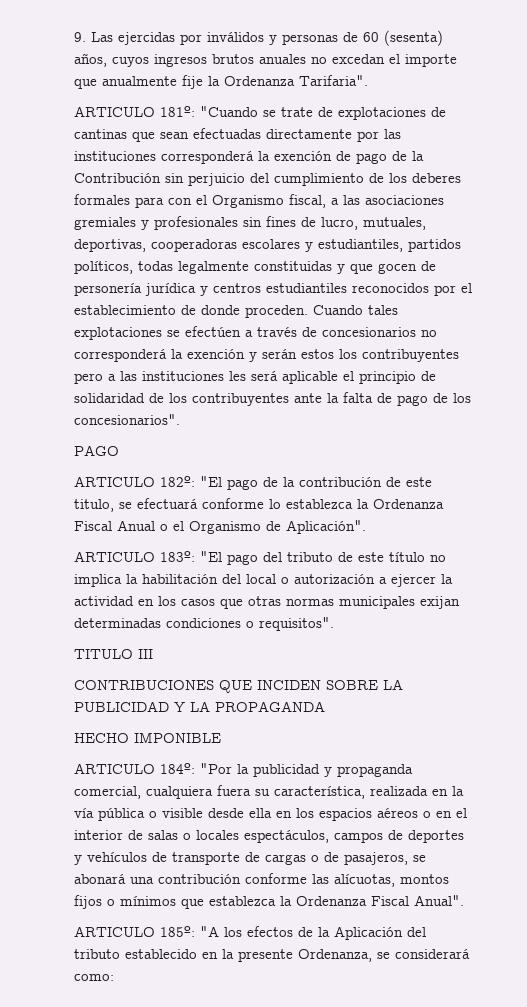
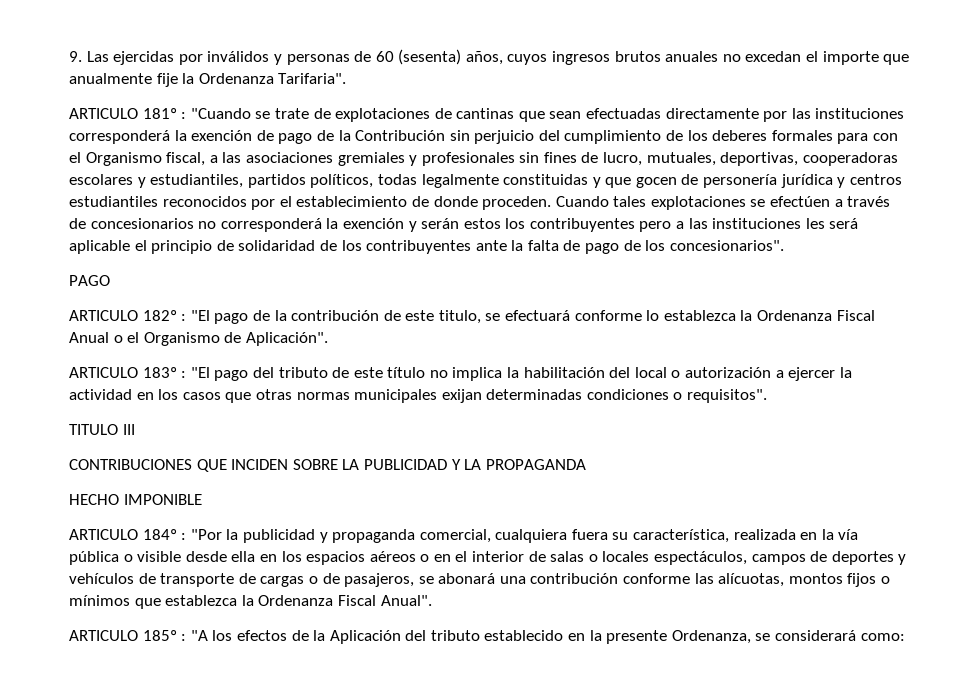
- ARTICULO 181º:
+ ARTICULO 181º :
- ARTICULO 182º: "El pago de la contribución de este titulo, se efectuará conforme lo establezca la Ordenanza Fiscal Anual o el Organismo de Aplicación".
+ ARTICULO 182º : "El pago de la contribución de este titulo, se efectuará conforme lo establezca la Ordenanza Fiscal Anual o el Organismo de Aplicación".
- ARTICULO 183º: "El pago del tributo de este título no implica la habilitación del local o autorización a ejercer la actividad en los casos que otras normas municipales exijan determinadas condiciones o requisitos".
+ ARTICULO 183º : "El pago del tributo de este título no implica la habilitación del local o autorización a ejercer la actividad en los casos que otras normas municipales exijan determinadas condiciones o requisitos".
- ARTICULO 184º:
+ ARTICULO 184º :
- ARTICULO 185º: "A los efectos de la Aplicación del tributo establecido en la presente Ordenanza, se considerará como:
+ ARTICULO 185º : "A los efectos de la Aplicación del tributo establecido en la presente Ordenanza, se considerará como:

